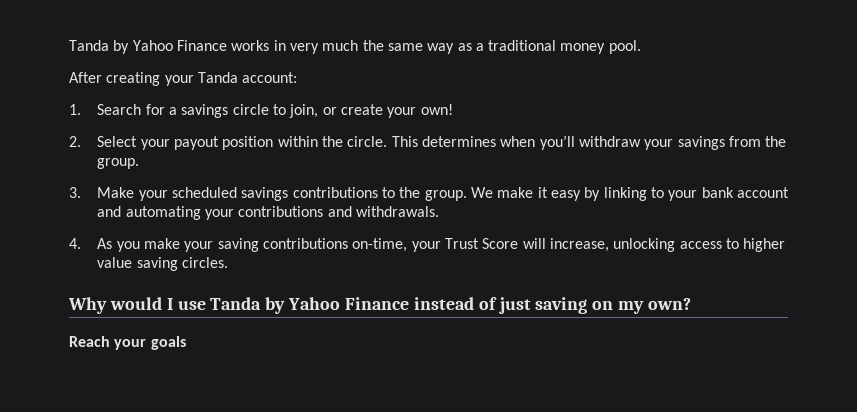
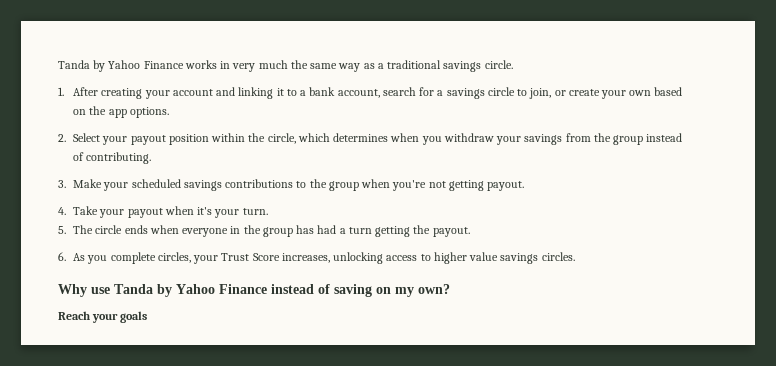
- Tanda by Yahoo Finance works in very much the same way as a traditional money pool.
- After creating your Tanda account:
- 1. Search for a savings circle to join, or create your own!
+ Tanda by Yahoo Finance works in very much the same way as a traditional savings circle.
+ 1. After creating your account and linking it to a bank account, search for a savings circle to join, or create your own based on the app options.
- 2. Select your payout position within the circle. This determines when you’ll withdraw your savings from the group.
+ 2. Select your payout position within the circle, which determines when you withdraw your savings from the group instead of contributing.
- 3. Make your scheduled savings contributions to the group. We make it easy by linking to your bank account and automating your contributions and withdrawals.
- 4. As you make your saving contributions on-time, your Trust Score will increase, unlocking access to higher value saving circles.
+ 3. Make your scheduled savings contributions to the group when you're not getting payout.
+ 4. Take your payout when it's your turn.
+ 5. The circle ends when everyone in the group has had a turn getting the payout.
+ 6. As you complete circles, your Trust Score increases, unlocking access to higher value savings circles.
- Why would I use Tanda by Yahoo Finance instead of just saving on my own?
+ Why use Tanda by Yahoo Finance instead of saving on my own?

